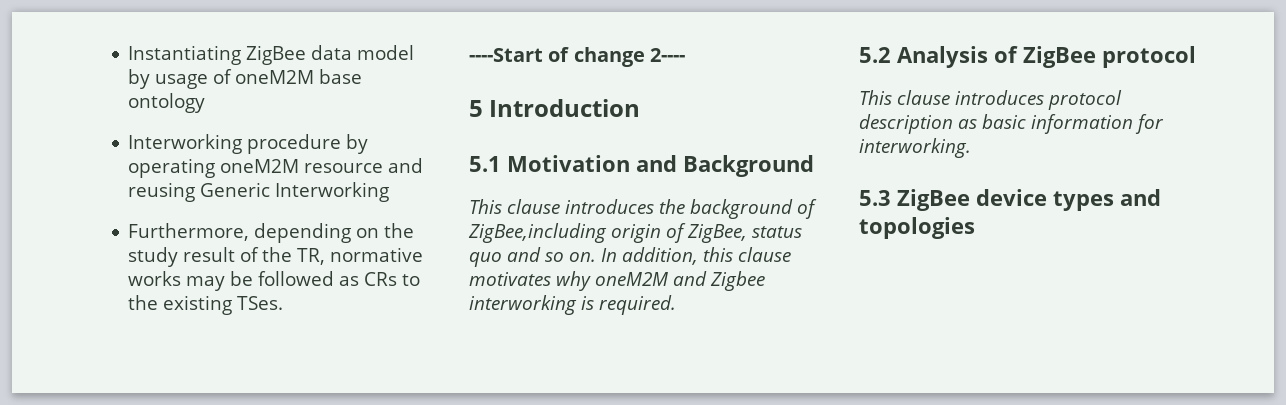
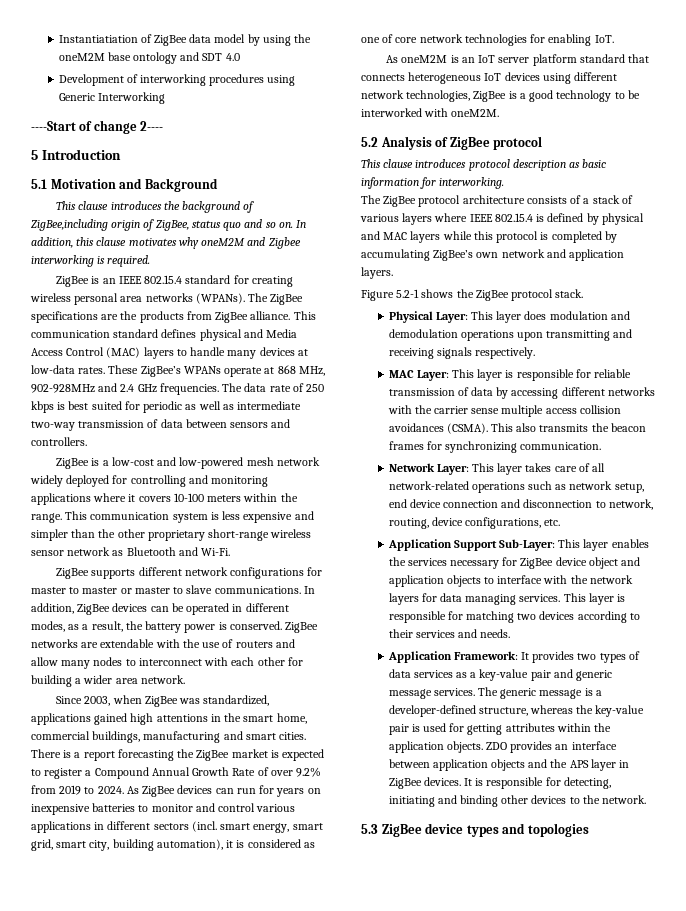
- Instantiating ZigBee data model by usage of oneM2M base ontology
- Interworking procedure by operating oneM2M resource and reusing Generic Interworking
- Furthermore, depending on the study result of the TR, normative works may be followed as CRs to the existing TSes.
+ Instantiatiation of ZigBee data model by using the oneM2M base ontology and SDT 4.0
+ Development of interworking procedures using Generic Interworking
+ ZigBee is an IEEE 802.15.4 standard for creating wireless personal area networks (WPANs). The ZigBee specifications are the products from ZigBee alliance. This communication standard defines physical and Media Access Control (MAC) layers to handle many devices at low-data rates. These ZigBee’s WPANs operate at 868 MHz, 902-928MHz and 2.4 GHz frequencies. The data rate of 250 kbps is best suited for periodic as well as intermediate two-way transmission of data between sensors and controllers.
+ ZigBee is a low-cost and low-powered mesh network widely deployed for controlling and monitoring applications where it covers 10-100 meters within the range. This communication system is less expensive and simpler than the other proprietary short-range wireless sensor network as Bluetooth and Wi-Fi.
+ ZigBee supports different network configurations for master to master or master to slave communications. In addition, ZigBee devices can be operated in different modes, as a result, the battery power is conserved. ZigBee networks are extendable with the use of routers and allow many nodes to interconnect with each other for building a wider area network.
+ Since 2003, when ZigBee was standardized, applications gained high attentions in the smart home, commercial buildings, manufacturing and smart cities. There is a report forecasting the ZigBee market is expected to register a Compound Annual Growth Rate of over 9.2% from 2019 to 2024. As ZigBee devices can run for years on inexpensive batteries to monitor and control various applications in different sectors (incl. smart energy, smart grid, smart city, building automation), it is considered as one of core network technologies for enabling IoT.
+ As oneM2M is an IoT server platform standard that connects heterogeneous IoT devices using different network technologies, ZigBee is a good technology to be interworked with oneM2M.
+ The ZigBee protocol architecture consists of a stack of various layers where IEEE 802.15.4 is defined by physical and MAC layers while this protocol is completed by accumulating ZigBee’s own network and application layers.
+ Figure 5.2-1 shows the ZigBee protocol stack.
+ Physical Layer: This layer does modulation and demodulation operations upon transmitting and receiving signals respectively.
+ MAC Layer: This layer is responsible for reliable transmission of data by accessing different networks with the carrier sense multiple access collision avoidances (CSMA). This also transmits the beacon frames for synchronizing communication.
+ Network Layer: This layer takes care of all network-related operations such as network setup, end device connection and disconnection to network, routing, device configurations, etc.
+ Application Support Sub-Layer: This layer enables the services necessary for ZigBee device object and application objects to interface with the network layers for data managing services. This layer is responsible for matching two devices according to their services and needs.
+ Application Framework: It provides two types of data services as a key-value pair and generic message services. The generic message is a developer-defined structure, whereas the key-value pair is used for getting attributes within the application objects. ZDO provides an interface between application objects and the APS layer in ZigBee devices. It is responsible for detecting, initiating and binding other devices to the network.

